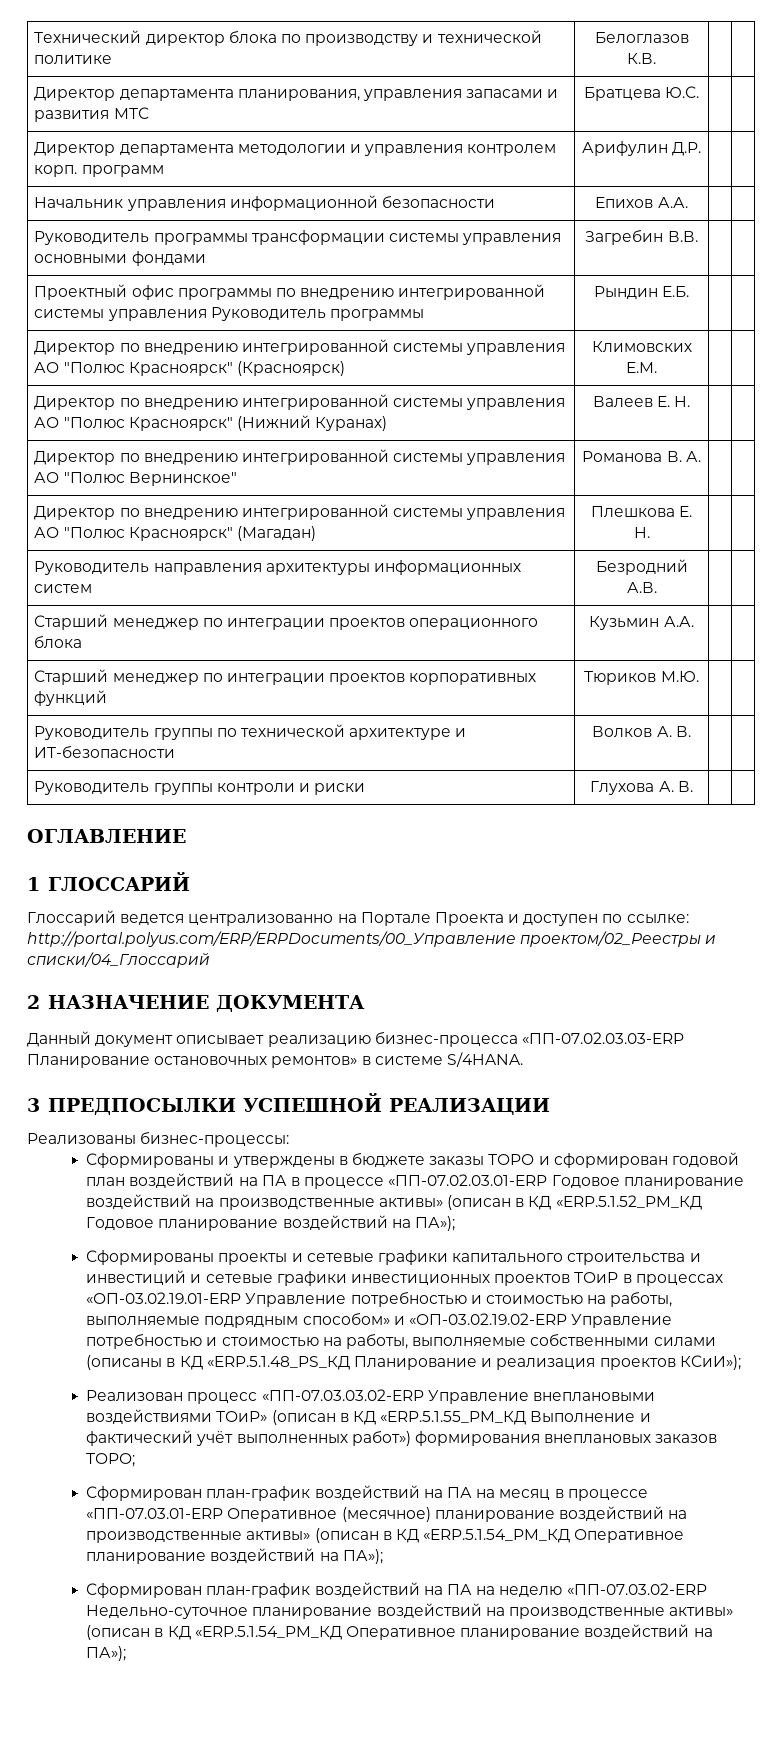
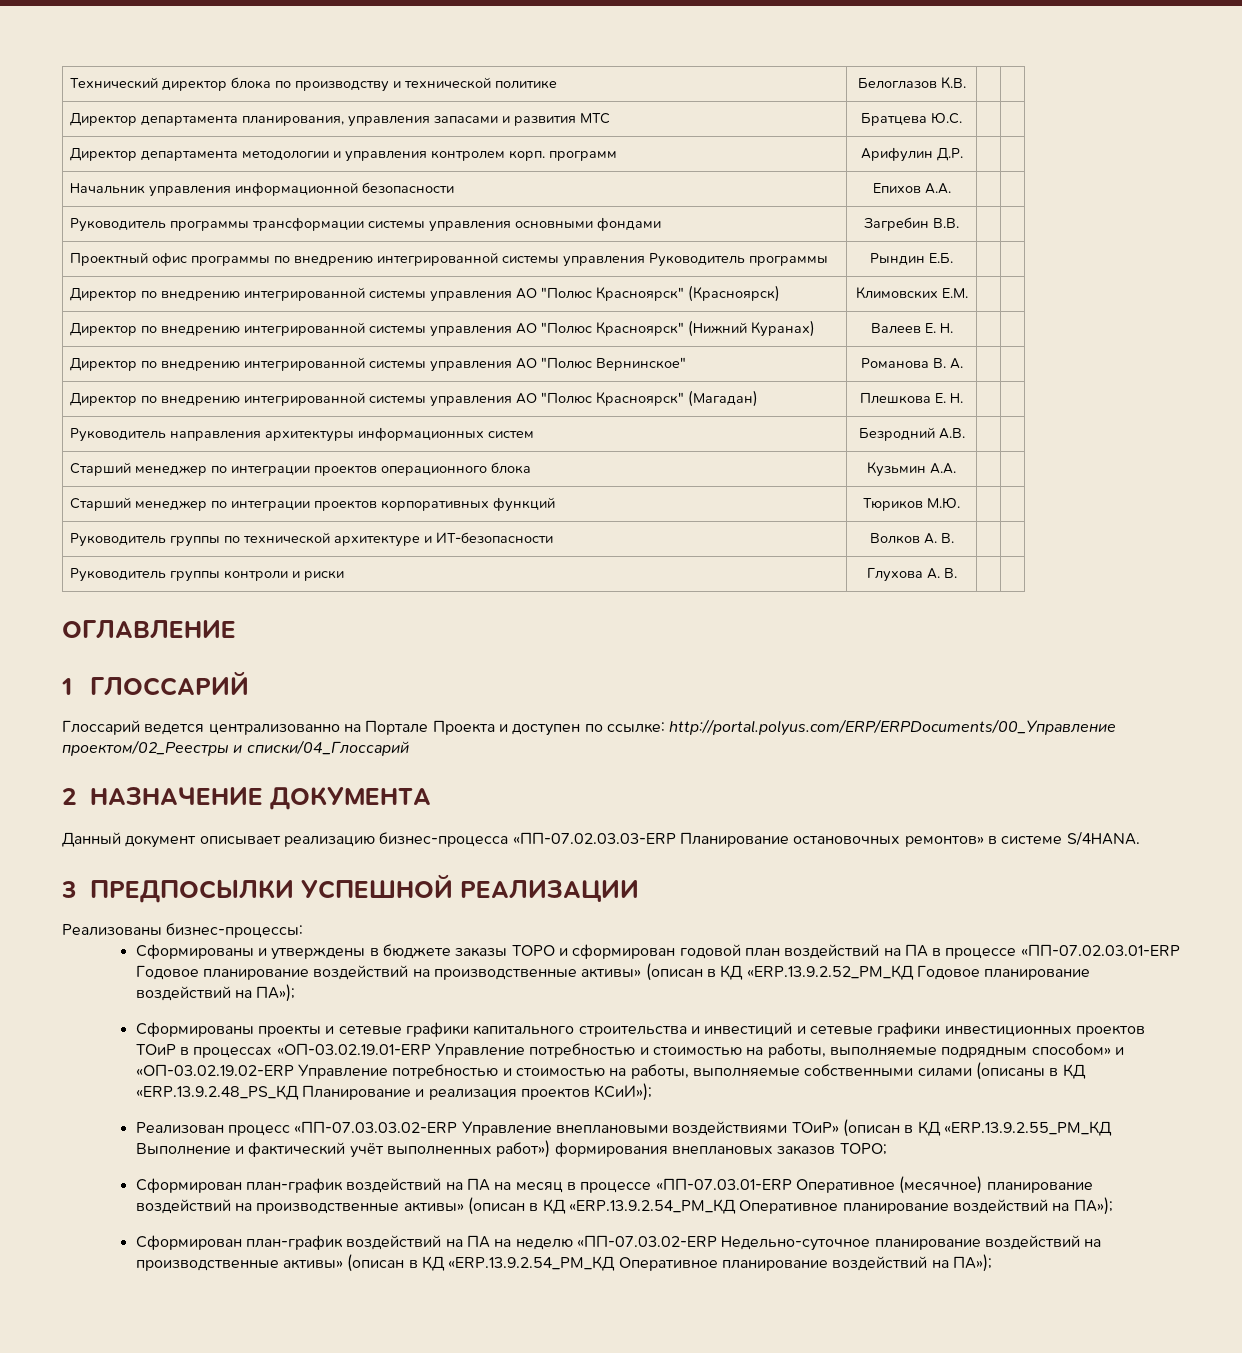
- Сформированы и утверждены в бюджете заказы ТОРО и сформирован годовой план воздействий на ПА в процессе «ПП-07.02.03.01-ERP Годовое планирование воздействий на производственные активы» (описан в КД «ERP.5.1.52_PM_КД Годовое планирование воздействий на ПА»);
+ Сформированы и утверждены в бюджете заказы ТОРО и сформирован годовой план воздействий на ПА в процессе «ПП-07.02.03.01-ERP Годовое планирование воздействий на производственные активы» (описан в КД «ERP.13.9.2.52_PM_КД Годовое планирование воздействий на ПА»);
- Сформированы проекты и сетевые графики капитального строительства и инвестиций и сетевые графики инвестиционных проектов ТОиР в процессах «ОП-03.02.19.01-ERP Управление потребностью и стоимостью на работы, выполняемые подрядным способом» и «ОП-03.02.19.02-ERP Управление потребностью и стоимостью на работы, выполняемые собственными силами (описаны в КД «ERP.5.1.48_PS_КД Планирование и реализация проектов КCиИ»);
+ Сформированы проекты и сетевые графики капитального строительства и инвестиций и сетевые графики инвестиционных проектов ТОиР в процессах «ОП-03.02.19.01-ERP Управление потребностью и стоимостью на работы, выполняемые подрядным способом» и «ОП-03.02.19.02-ERP Управление потребностью и стоимостью на работы, выполняемые собственными силами (описаны в КД «ERP.13.9.2.48_PS_КД Планирование и реализация проектов КCиИ»);
- Реализован процесс «ПП-07.03.03.02-ERP Управление внеплановыми воздействиями ТОиР» (описан в КД «ERP.5.1.55_PM_КД Выполнение и фактический учёт выполненных работ») формирования внеплановых заказов ТОРО;
+ Реализован процесс «ПП-07.03.03.02-ERP Управление внеплановыми воздействиями ТОиР» (описан в КД «ERP.13.9.2.55_PM_КД Выполнение и фактический учёт выполненных работ») формирования внеплановых заказов ТОРО;
- Сформирован план-график воздействий на ПА на месяц в процессе «ПП-07.03.01-ERP Оперативное (месячное) планирование воздействий на производственные активы» (описан в КД «ERP.5.1.54_PM_КД Оперативное планирование воздействий на ПА»);
+ Сформирован план-график воздействий на ПА на месяц в процессе «ПП-07.03.01-ERP Оперативное (месячное) планирование воздействий на производственные активы» (описан в КД «ERP.13.9.2.54_PM_КД Оперативное планирование воздействий на ПА»);
- Сформирован план-график воздействий на ПА на неделю «ПП-07.03.02-ERP Недельно-суточное планирование воздействий на производственные активы» (описан в КД «ERP.5.1.54_PM_КД Оперативное планирование воздействий на ПА»);
+ Сформирован план-график воздействий на ПА на неделю «ПП-07.03.02-ERP Недельно-суточное планирование воздействий на производственные активы» (описан в КД «ERP.13.9.2.54_PM_КД Оперативное планирование воздействий на ПА»);

